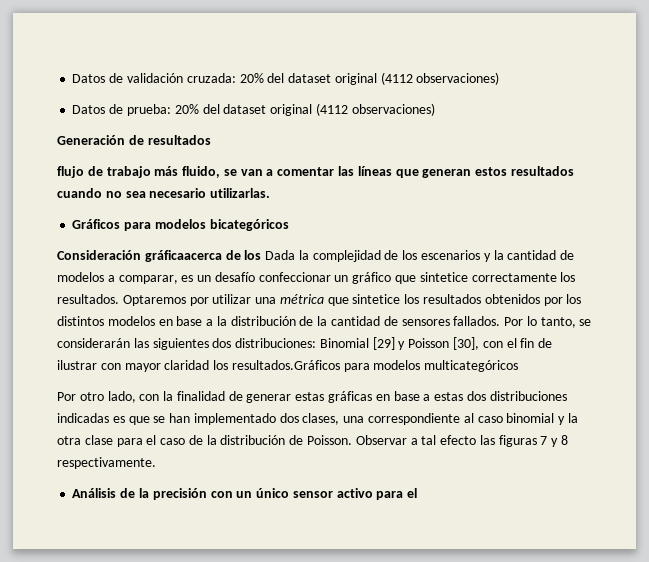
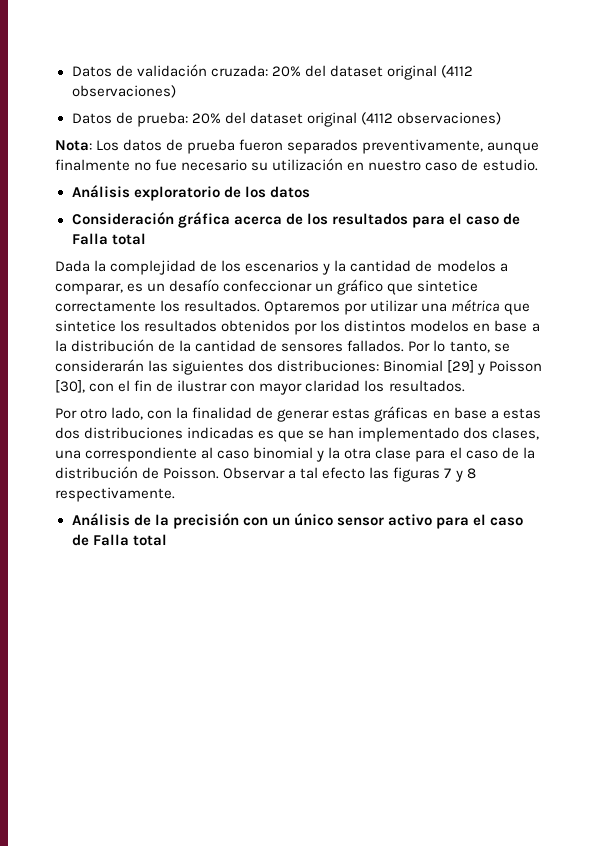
- Generación de resultados
- flujo de trabajo más fluido, se van a comentar las líneas que generan estos resultados cuando no sea necesario utilizarlas.
- Gráficos para modelos bicategóricos
- Consideración gráficaacerca de los Dada la complejidad de los escenarios y la cantidad de modelos a comparar, es un desafío confeccionar un gráfico que sintetice correctamente los resultados.
+ Nota: Los datos de prueba fueron separados preventivamente, aunque finalmente no fue necesario su utilización en nuestro caso de estudio.
+ Análisis exploratorio de los datos
+ Consideración gráfica acerca de los resultados para el caso de Falla total
+ Dada la complejidad de los escenarios y la cantidad de modelos a comparar, es un desafío confeccionar un gráfico que sintetice correctamente los resultados.
- Por lo tanto, se considerarán las siguientes dos distribuciones: Binomial [29] y Poisson [30], con el fin de ilustrar con mayor claridad los resultados.Gráficos para modelos multicategóricos
+ Por lo tanto, se considerarán las siguientes dos distribuciones: Binomial [29] y Poisson [30], con el fin de ilustrar con mayor claridad los resultados.
- Análisis de la precisión con un único sensor activo para el
+ Análisis de la precisión con un único sensor activo para el caso de Falla total

